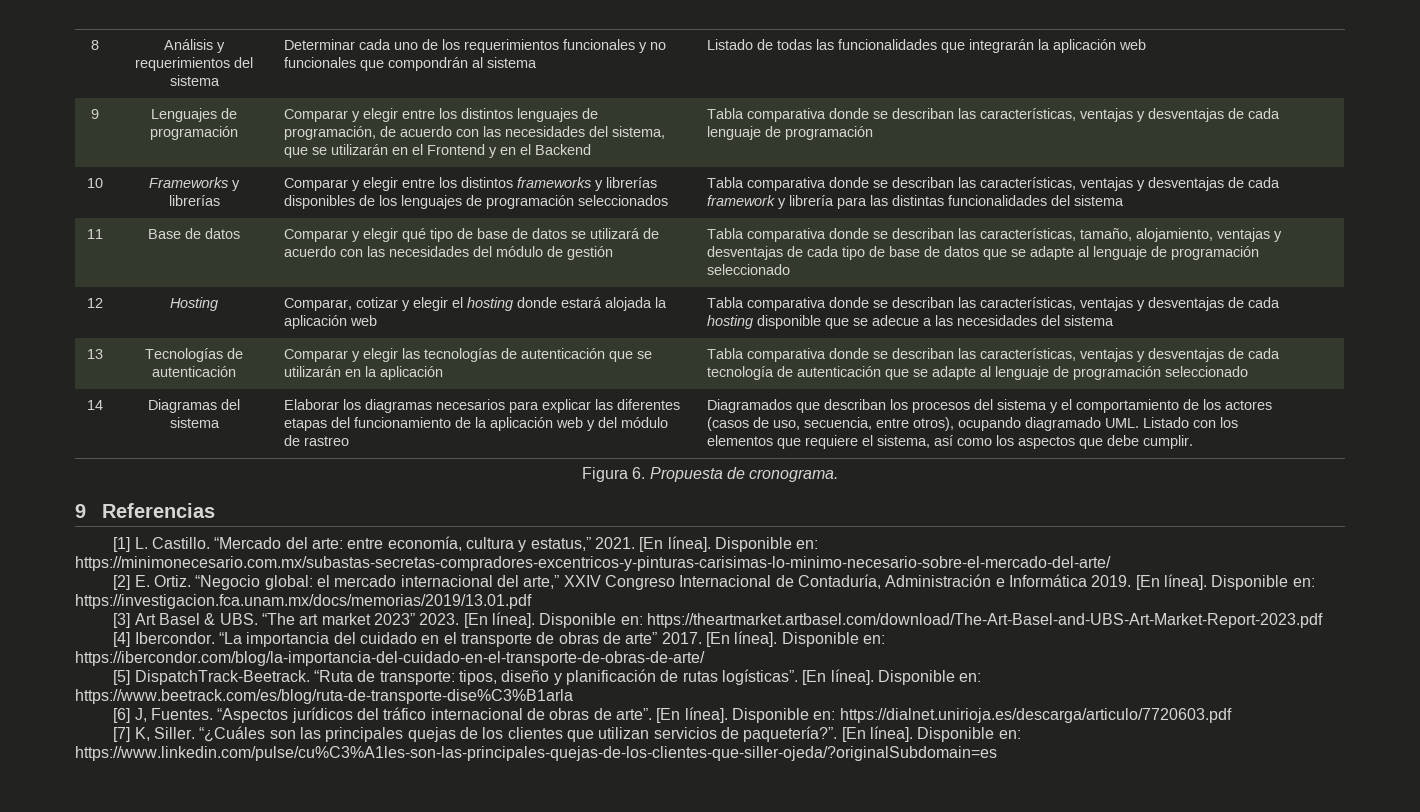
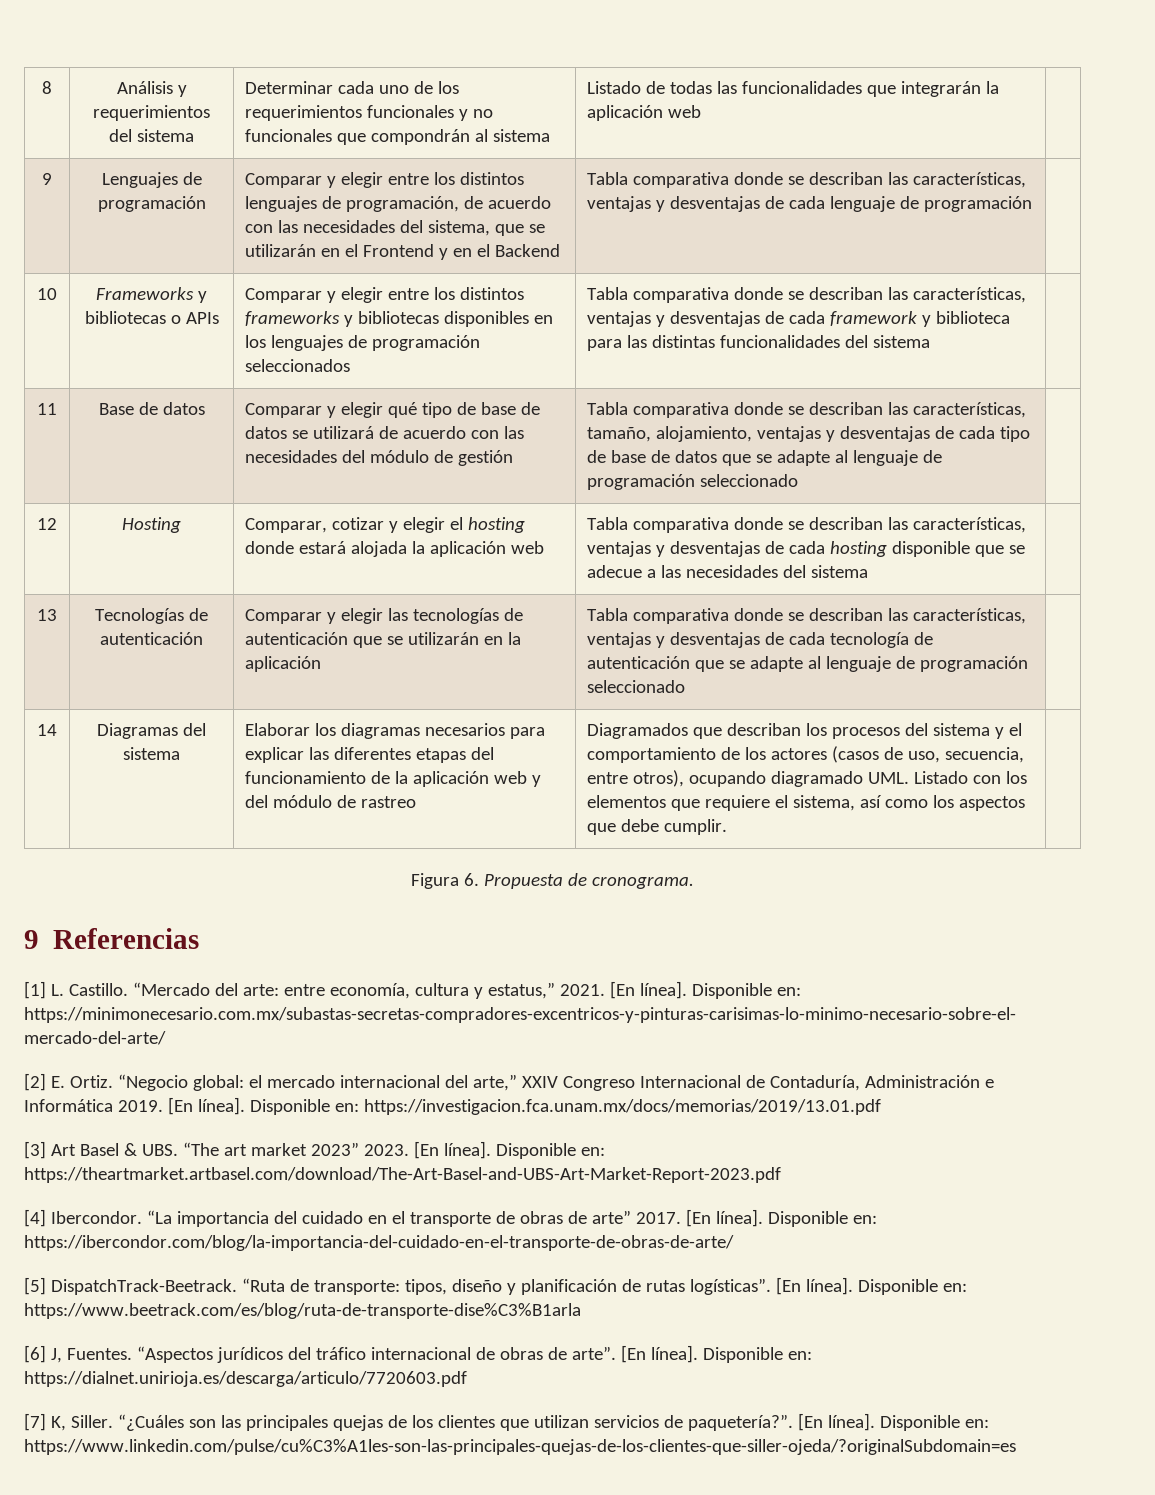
- Frameworks y librerías
+ Frameworks y bibliotecas o APIs
- Comparar y elegir entre los distintos frameworks y librerías disponibles de los lenguajes de programación seleccionados
+ Comparar y elegir entre los distintos frameworks y bibliotecas disponibles en los lenguajes de programación seleccionados
- Tabla comparativa donde se describan las características, ventajas y desventajas de cada framework y librería para las distintas funcionalidades del sistema
+ Tabla comparativa donde se describan las características, ventajas y desventajas de cada framework y biblioteca para las distintas funcionalidades del sistema

